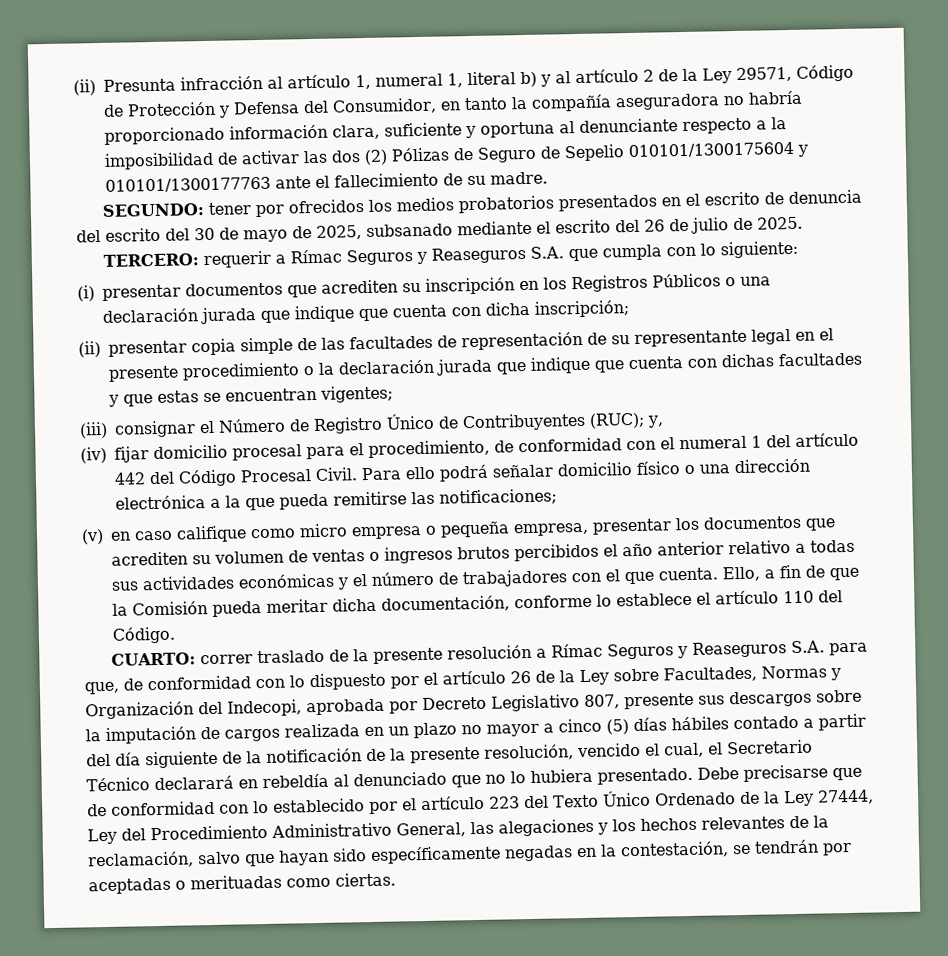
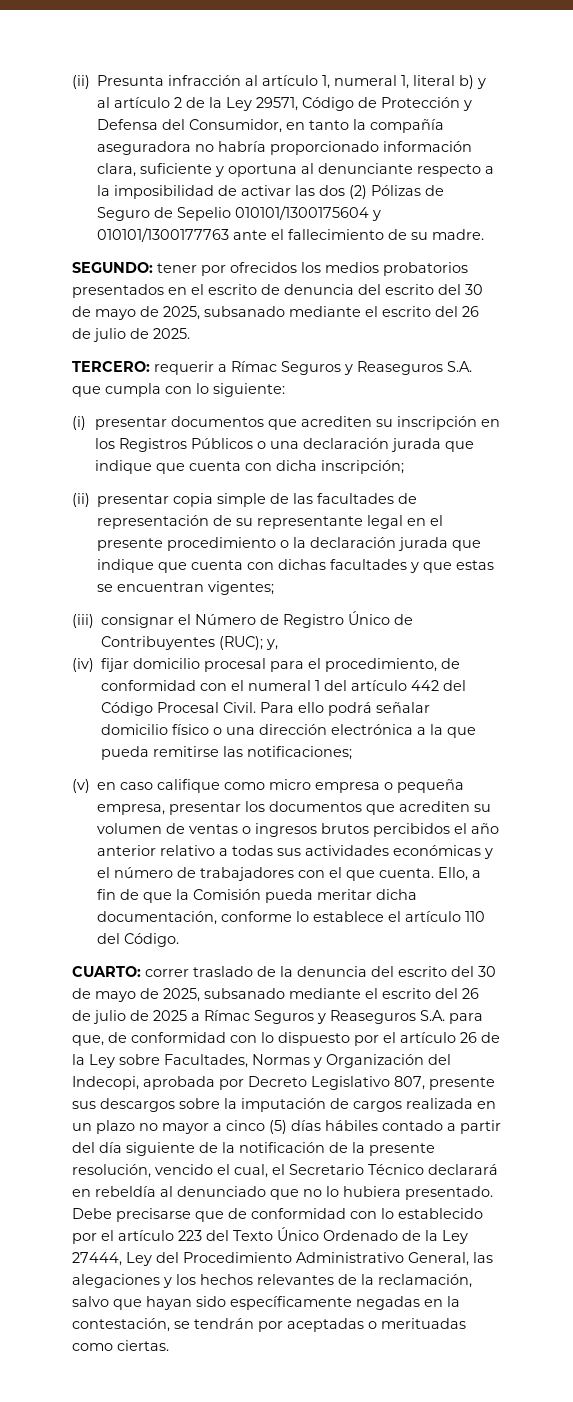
- correr traslado de la presente resolución a Rímac Seguros y Reaseguros S.A. para que, de conformidad con lo dispuesto por el artículo 26 de la Ley sobre Facultades, Normas y Organización del Indecopi, aprobada por Decreto Legislativo 807, presente sus descargos sobre la imputación de cargos realizada en un plazo no mayor a cinco (5) días hábiles contado a partir del día siguiente de la notificación de la presente resolución, vencido el cual, el Secretario Técnico declarará en rebeldía al denunciado que no lo hubiera presentado.
+ correr traslado de la denuncia del escrito del 30 de mayo de 2025, subsanado mediante el escrito del 26 de julio de 2025 a Rímac Seguros y Reaseguros S.A. para que, de conformidad con lo dispuesto por el artículo 26 de la Ley sobre Facultades, Normas y Organización del Indecopi, aprobada por Decreto Legislativo 807, presente sus descargos sobre la imputación de cargos realizada en un plazo no mayor a cinco (5) días hábiles contado a partir del día siguiente de la notificación de la presente resolución, vencido el cual, el Secretario Técnico declarará en rebeldía al denunciado que no lo hubiera presentado.

